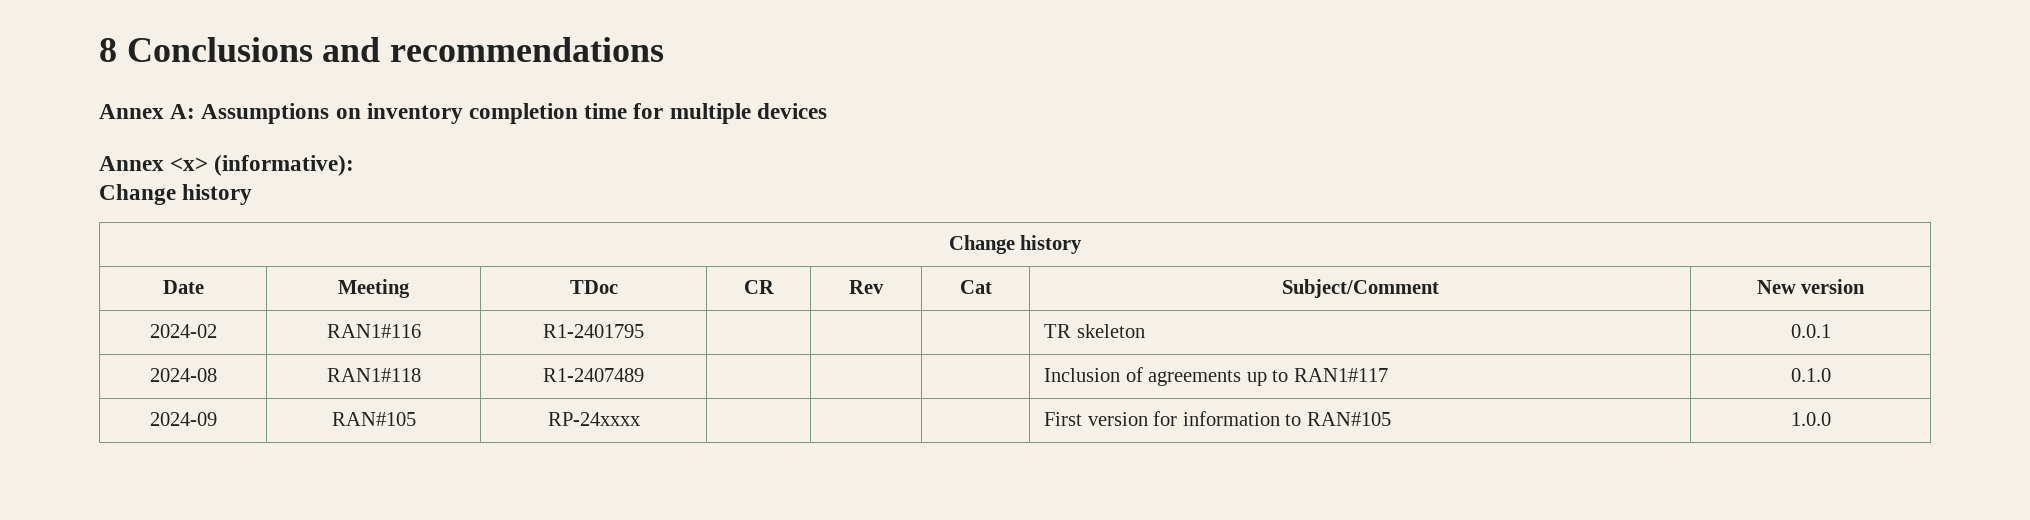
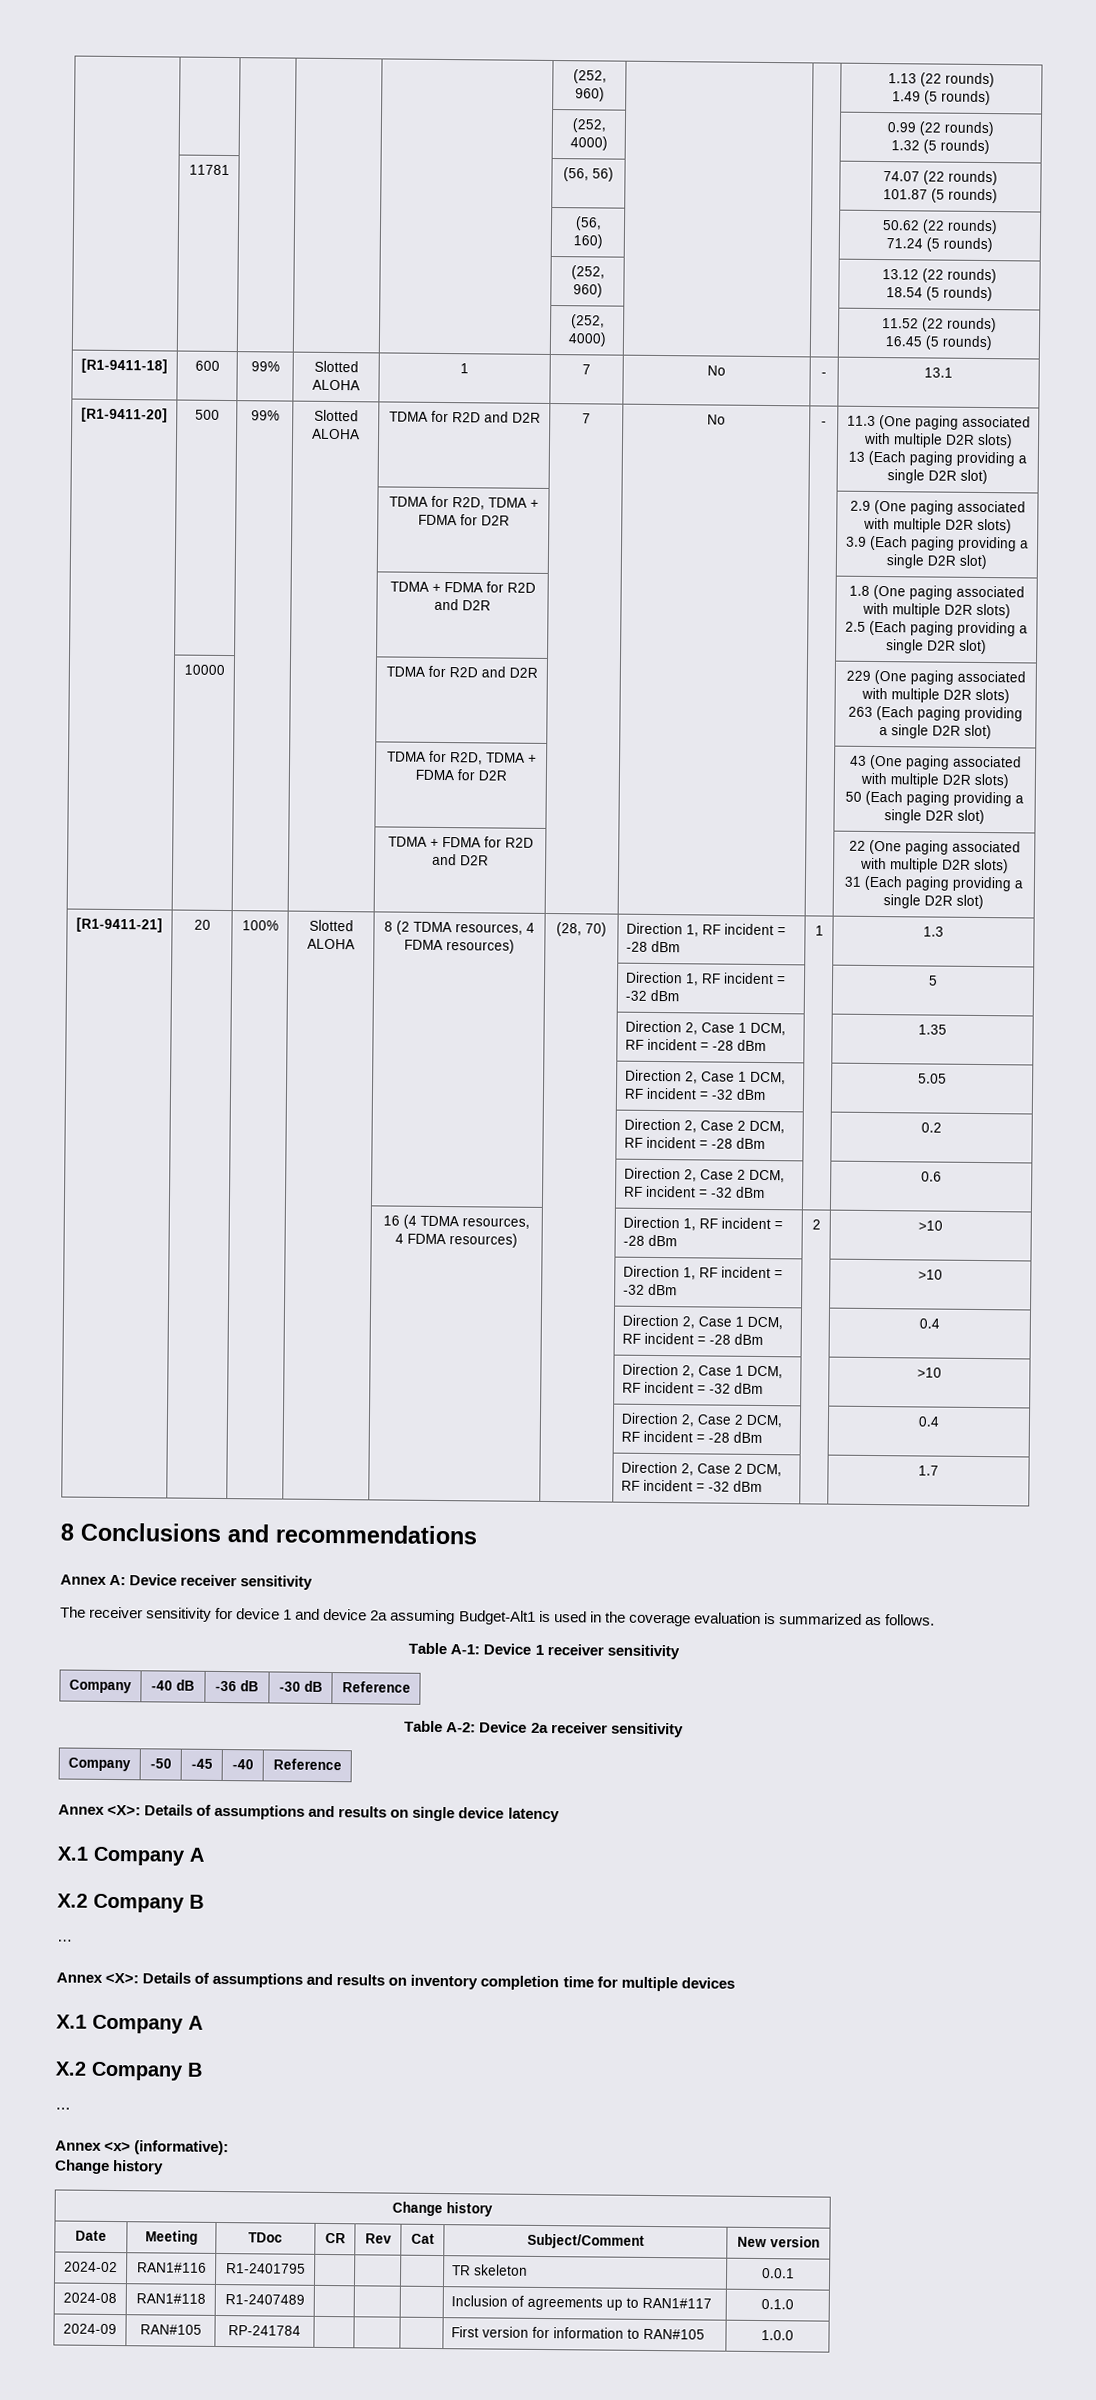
+ | | | | | (252, 960) | | | 1.13 (22 rounds)
+ 1.49 (5 rounds)
+ | | | | | (252, 4000) | | | 0.99 (22 rounds)
+ 1.32 (5 rounds)
+ | 11781 | | | | (56, 56) | | | 74.07 (22 rounds)
+ 101.87 (5 rounds)
+ | | | | | (56, 160) | | | 50.62 (22 rounds)
+ 71.24 (5 rounds)
+ | | | | | (252, 960) | | | 13.12 (22 rounds)
+ 18.54 (5 rounds)
+ | | | | | (252, 4000) | | | 11.52 (22 rounds)
+ 16.45 (5 rounds)
+ [R1-9411-18] | 600 | 99% | Slotted ALOHA | 1 | 7 | No | - | 13.1
+ [R1-9411-20] | 500 | 99% | Slotted ALOHA | TDMA for R2D and D2R | 7 | No | - | 11.3 (One paging associated with multiple D2R slots)
+ 13 (Each paging providing a single D2R slot)
+ | | | | TDMA for R2D, TDMA + FDMA for D2R | | | | 2.9 (One paging associated with multiple D2R slots)
+ 3.9 (Each paging providing a single D2R slot)
+ | | | | TDMA + FDMA for R2D and D2R | | | | 1.8 (One paging associated with multiple D2R slots)
+ 2.5 (Each paging providing a single D2R slot)
+ | 10000 | | | TDMA for R2D and D2R | | | | 229 (One paging associated with multiple D2R slots)
+ 263 (Each paging providing a single D2R slot)
+ | | | | TDMA for R2D, TDMA + FDMA for D2R | | | | 43 (One paging associated with multiple D2R slots)
+ 50 (Each paging providing a single D2R slot)
+ | | | | TDMA + FDMA for R2D and D2R | | | | 22 (One paging associated with multiple D2R slots)
+ 31 (Each paging providing a single D2R slot)
+ [R1-9411-21] | 20 | 100% | Slotted ALOHA | 8 (2 TDMA resources, 4 FDMA resources) | (28, 70) | Direction 1, RF incident = -28 dBm | 1 | 1.3
+ | | | | | | Direction 1, RF incident = -32 dBm | | 5
+ | | | | | | Direction 2, Case 1 DCM, RF incident = -28 dBm | | 1.35
+ | | | | | | Direction 2, Case 1 DCM, RF incident = -32 dBm | | 5.05
+ | | | | | | Direction 2, Case 2 DCM, RF incident = -28 dBm | | 0.2
+ | | | | | | Direction 2, Case 2 DCM, RF incident = -32 dBm | | 0.6
+ | | | | 16 (4 TDMA resources, 4 FDMA resources) | | Direction 1, RF incident = -28 dBm | 2 | >10
+ | | | | | | Direction 1, RF incident = -32 dBm | | >10
+ | | | | | | Direction 2, Case 1 DCM, RF incident = -28 dBm | | 0.4
+ | | | | | | Direction 2, Case 1 DCM, RF incident = -32 dBm | | >10
+ | | | | | | Direction 2, Case 2 DCM, RF incident = -28 dBm | | 0.4
+ | | | | | | Direction 2, Case 2 DCM, RF incident = -32 dBm | | 1.7
- Annex A: Assumptions on inventory completion time for multiple devices
+ Annex A: Device receiver sensitivity
+ The receiver sensitivity for device 1 and device 2a assuming Budget-Alt1 is used in the coverage evaluation is summarized as follows.
+ Table A-1: Device 1 receiver sensitivity
+ Company | -40 dB | -36 dB | -30 dB | Reference
+ Table A-2: Device 2a receiver sensitivity
+ Company | -50 | -45 | -40 | Reference
+ Annex <X>: Details of assumptions and results on single device latency
+ X.1 Company A
+ X.2 Company B
+ …
+ Annex <X>: Details of assumptions and results on inventory completion time for multiple devices
+ X.1 Company A
+ X.2 Company B
+ …
- 2024-09 | RAN#105 | RP-24xxxx | | | | First version for information to RAN#105 | 1.0.0
+ 2024-09 | RAN#105 | RP-241784 | | | | First version for information to RAN#105 | 1.0.0

